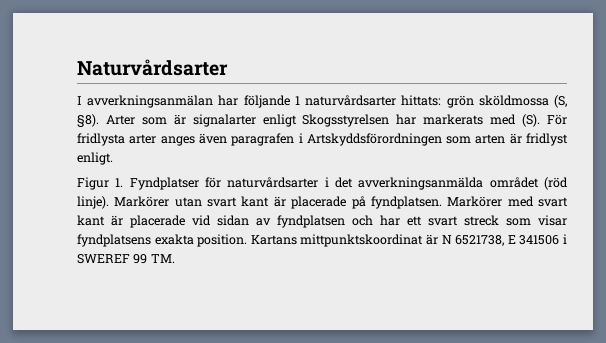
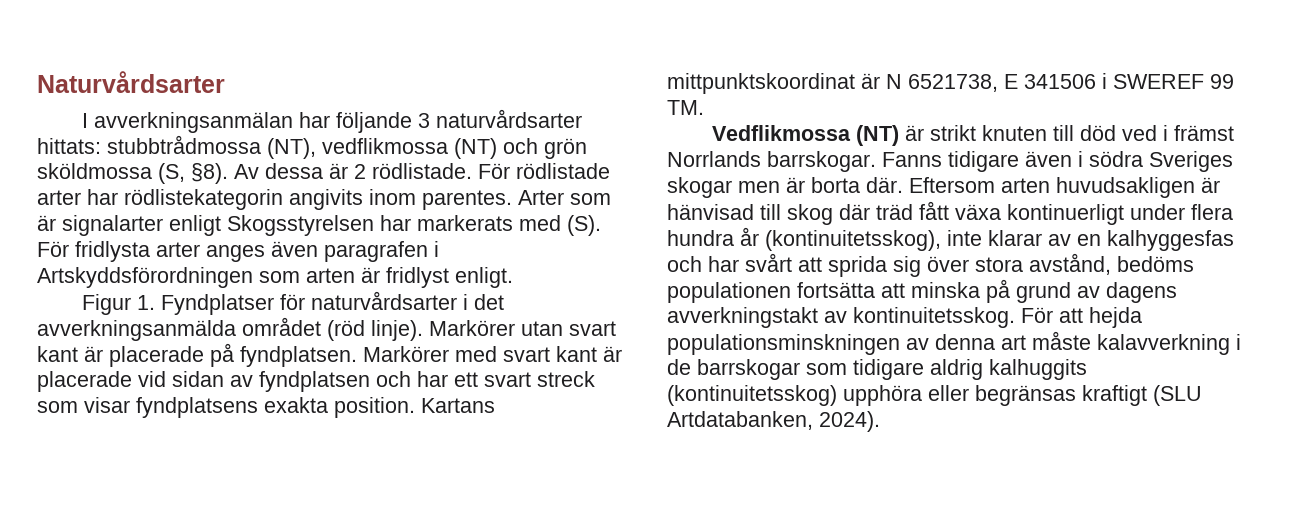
- I avverkningsanmälan har följande 1 naturvårdsarter hittats: grön sköldmossa (S, §8).
+ I avverkningsanmälan har följande 3 naturvårdsarter hittats: stubbtrådmossa (NT), vedflikmossa (NT) och grön sköldmossa (S, §8). Av dessa är 2 rödlistade. För rödlistade arter har rödlistekategorin angivits inom parentes.
+ Vedflikmossa (NT) är strikt knuten till död ved i främst Norrlands barrskogar. Fanns tidigare även i södra Sveriges skogar men är borta där. Eftersom arten huvudsakligen är hänvisad till skog där träd fått växa kontinuerligt under flera hundra år (kontinuitetsskog), inte klarar av en kalhyggesfas och har svårt att sprida sig över stora avstånd, bedöms populationen fortsätta att minska på grund av dagens avverkningstakt av kontinuitetsskog. För att hejda populationsminskningen av denna art måste kalavverkning i de barrskogar som tidigare aldrig kalhuggits (kontinuitetsskog) upphöra eller begränsas kraftigt (SLU Artdatabanken, 2024).

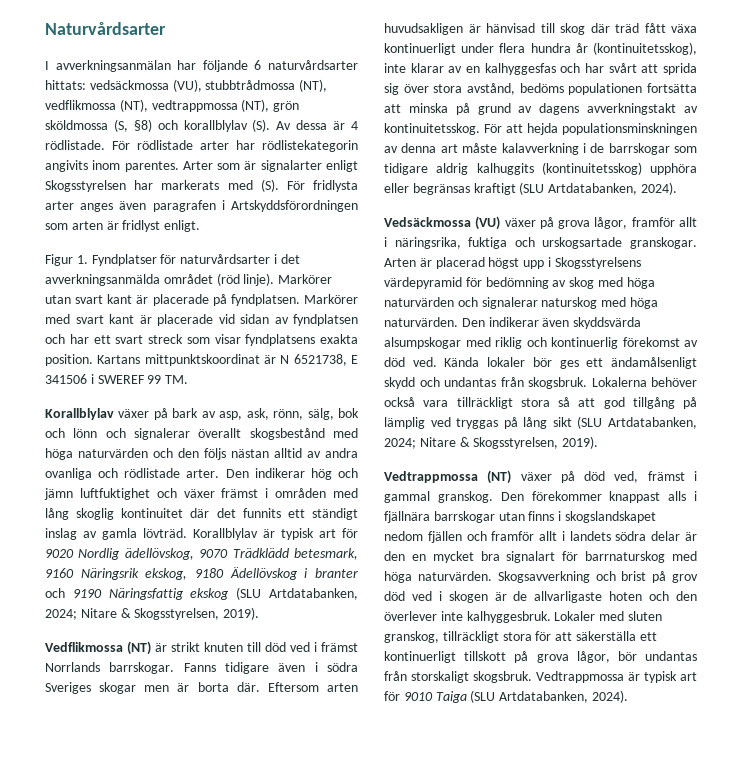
- I avverkningsanmälan har följande 3 naturvårdsarter hittats: stubbtrådmossa (NT), vedflikmossa (NT) och grön sköldmossa (S, §8). Av dessa är 2 rödlistade.
+ I avverkningsanmälan har följande 6 naturvårdsarter hittats: vedsäckmossa (VU), stubbtrådmossa (NT), vedflikmossa (NT), vedtrappmossa (NT), grön sköldmossa (S, §8) och korallblylav (S). Av dessa är 4 rödlistade.
+ Korallblylav växer på bark av asp, ask, rönn, sälg, bok och lönn och signalerar överallt skogsbestånd med höga naturvärden och den följs nästan alltid av andra ovanliga och rödlistade arter. Den indikerar hög och jämn luftfuktighet och växer främst i områden med lång skoglig kontinuitet där det funnits ett ständigt inslag av gamla lövträd. Korallblylav är typisk art för 9020 Nordlig ädellövskog, 9070 Trädklädd betesmark, 9160 Näringsrik ekskog, 9180 Ädellövskog i branter och 9190 Näringsfattig ekskog (SLU Artdatabanken, 2024; Nitare & Skogsstyrelsen, 2019).
+ Vedsäckmossa (VU) växer på grova lågor, framför allt i näringsrika, fuktiga och urskogsartade granskogar. Arten är placerad högst upp i Skogsstyrelsens värdepyramid för bedömning av skog med höga naturvärden och signalerar naturskog med höga naturvärden. Den indikerar även skyddsvärda alsumpskogar med riklig och kontinuerlig förekomst av död ved. Kända lokaler bör ges ett ändamålsenligt skydd och undantas från skogsbruk. Lokalerna behöver också vara tillräckligt stora så att god tillgång på lämplig ved tryggas på lång sikt (SLU Artdatabanken, 2024; Nitare & Skogsstyrelsen, 2019).
+ Vedtrappmossa (NT) växer på död ved, främst i gammal granskog. Den förekommer knappast alls i fjällnära barrskogar utan finns i skogslandskapet nedom fjällen och framför allt i landets södra delar är den en mycket bra signalart för barrnaturskog med höga naturvärden. Skogsavverkning och brist på grov död ved i skogen är de allvarligaste hoten och den överlever inte kalhyggesbruk. Lokaler med sluten granskog, tillräckligt stora för att säkerställa ett kontinuerligt tillskott på grova lågor, bör undantas från storskaligt skogsbruk. Vedtrappmossa är typisk art för 9010 Taiga (SLU Artdatabanken, 2024).

